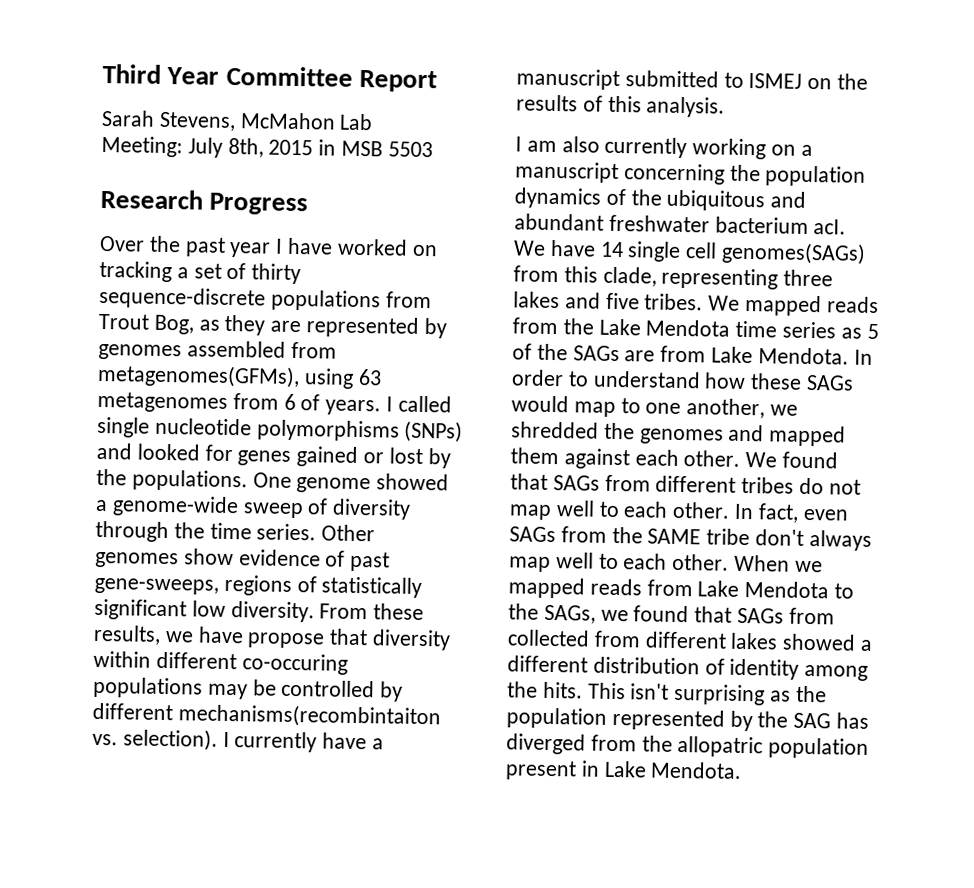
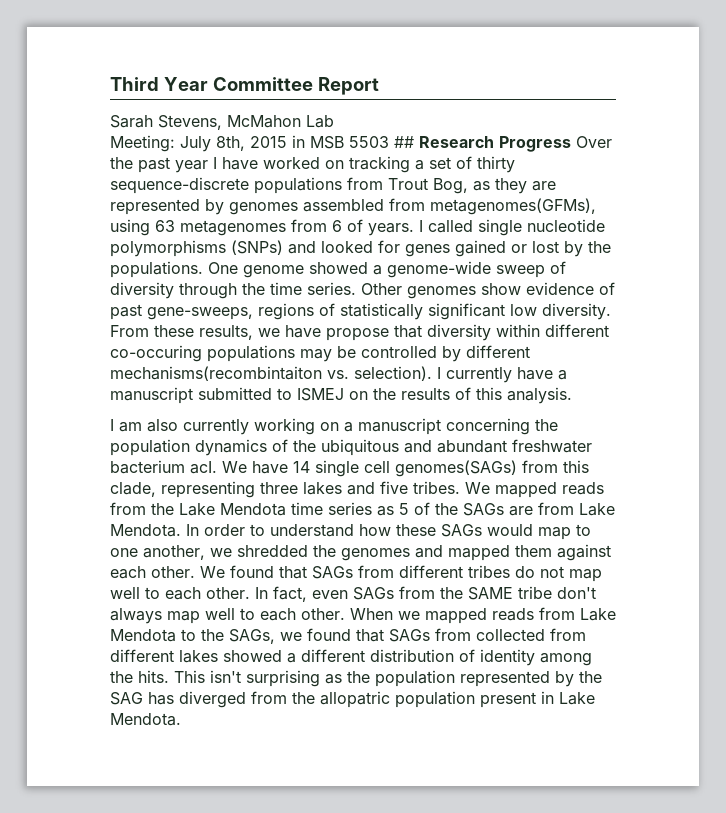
- Meeting: July 8th, 2015 in MSB 5503
- Research Progress
- Over the past year I have worked on tracking a set of thirty sequence-discrete populations from Trout Bog, as they are represented by genomes assembled from metagenomes(GFMs), using 63 metagenomes from 6 of years.
+ Meeting: July 8th, 2015 in MSB 5503 ## Research Progress Over the past year I have worked on tracking a set of thirty sequence-discrete populations from Trout Bog, as they are represented by genomes assembled from metagenomes(GFMs), using 63 metagenomes from 6 of years.

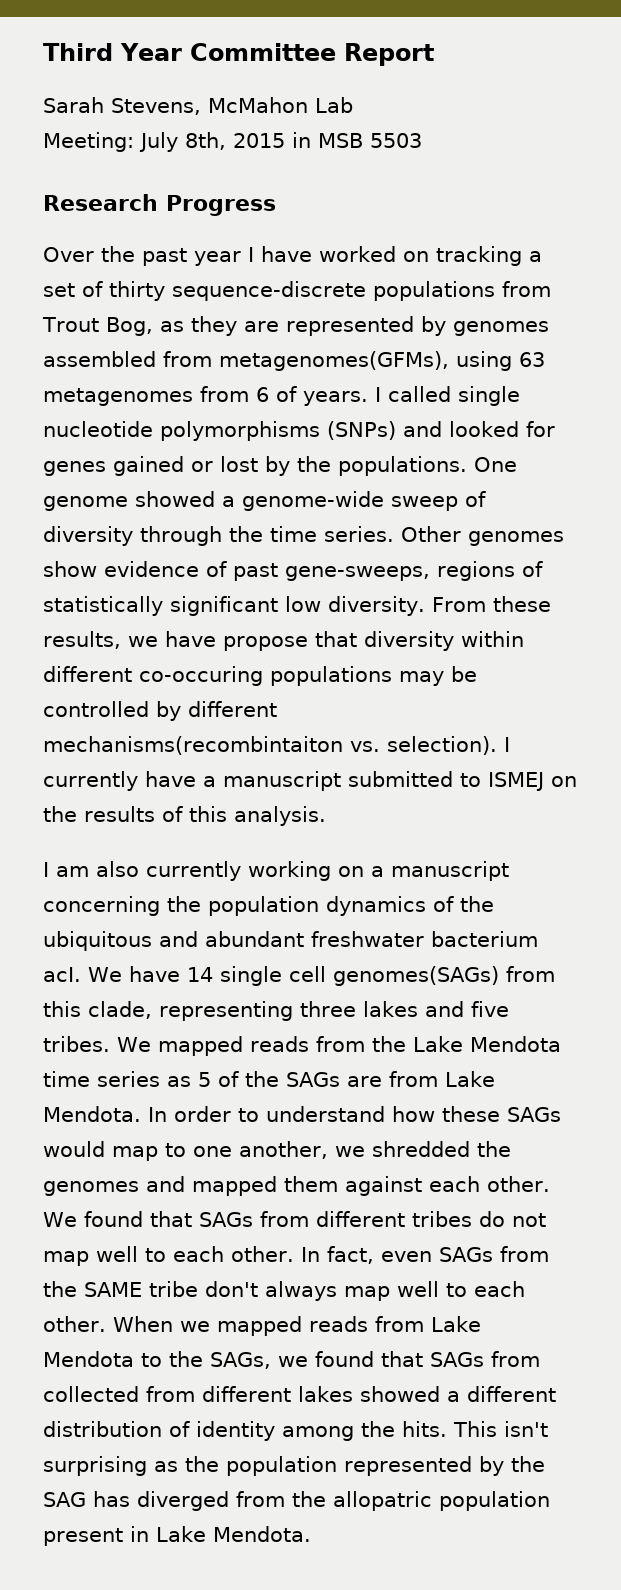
- Meeting: July 8th, 2015 in MSB 5503 ## Research Progress Over the past year I have worked on tracking a set of thirty sequence-discrete populations from Trout Bog, as they are represented by genomes assembled from metagenomes(GFMs), using 63 metagenomes from 6 of years.
+ Meeting: July 8th, 2015 in MSB 5503
+ Research Progress
+ Over the past year I have worked on tracking a set of thirty sequence-discrete populations from Trout Bog, as they are represented by genomes assembled from metagenomes(GFMs), using 63 metagenomes from 6 of years.

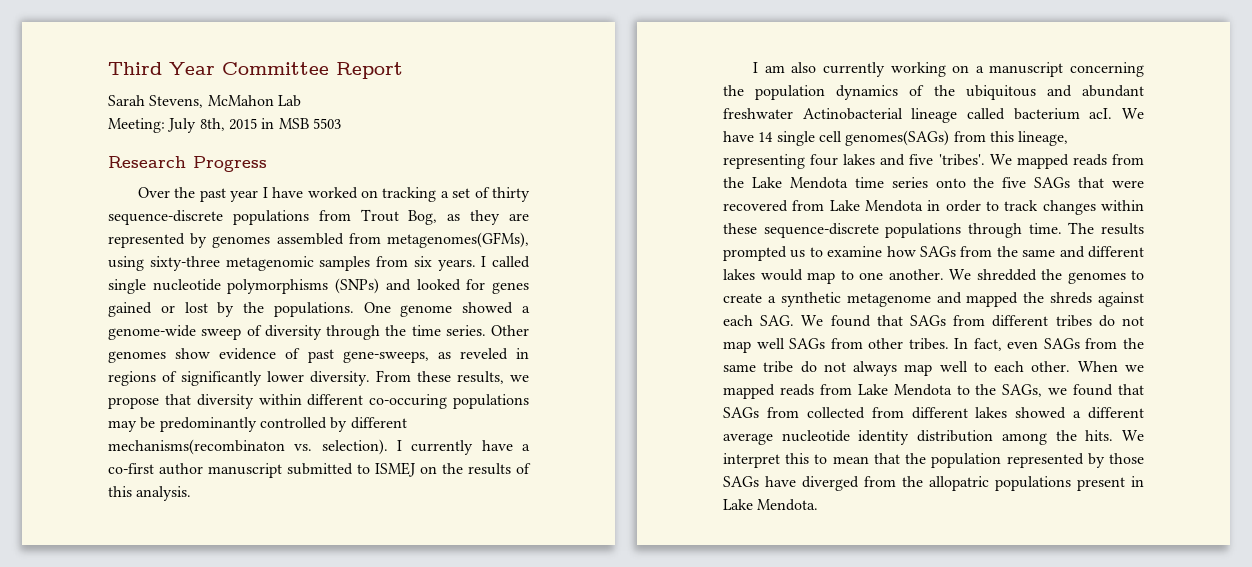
- Over the past year I have worked on tracking a set of thirty sequence-discrete populations from Trout Bog, as they are represented by genomes assembled from metagenomes(GFMs), using 63 metagenomes from 6 of years.
+ Over the past year I have worked on tracking a set of thirty sequence-discrete populations from Trout Bog, as they are represented by genomes assembled from metagenomes(GFMs), using sixty-three metagenomic samples from six years.
- Other genomes show evidence of past gene-sweeps, regions of statistically significant low diversity.
+ Other genomes show evidence of past gene-sweeps, as reveled in regions of significantly lower diversity.
- From these results, we have propose that diversity within different co-occuring populations may be controlled by different mechanisms(recombintaiton vs. selection).
+ From these results, we propose that diversity within different co-occuring populations may be predominantly controlled by different mechanisms(recombinaton vs. selection).
- I currently have a manuscript submitted to ISMEJ on the results of this analysis.
+ I currently have a co-first author manuscript submitted to ISMEJ on the results of this analysis.
- I am also currently working on a manuscript concerning the population dynamics of the ubiquitous and abundant freshwater bacterium acI.
+ I am also currently working on a manuscript concerning the population dynamics of the ubiquitous and abundant freshwater Actinobacterial lineage called bacterium acI.
- We have 14 single cell genomes(SAGs) from this clade, representing three lakes and five tribes.
+ We have 14 single cell genomes(SAGs) from this lineage, representing four lakes and five 'tribes'.
- We mapped reads from the Lake Mendota time series as 5 of the SAGs are from Lake Mendota. In order to understand how these SAGs would map to one another, we shredded the genomes and mapped them against each other. We found that SAGs from different tribes do not map well to each other.
+ We mapped reads from the Lake Mendota time series onto the five SAGs that were recovered from Lake Mendota in order to track changes within these sequence-discrete populations through time. The results prompted us to examine how SAGs from the same and different lakes would map to one another. We shredded the genomes to create a synthetic metagenome and mapped the shreds against each SAG. We found that SAGs from different tribes do not map well SAGs from other tribes.
- In fact, even SAGs from the SAME tribe don't always map well to each other.
+ In fact, even SAGs from the same tribe do not always map well to each other.
- When we mapped reads from Lake Mendota to the SAGs, we found that SAGs from collected from different lakes showed a different distribution of identity among the hits. This isn't surprising as the population represented by the SAG has diverged from the allopatric population present in Lake Mendota.
+ When we mapped reads from Lake Mendota to the SAGs, we found that SAGs from collected from different lakes showed a different average nucleotide identity distribution among the hits. We interpret this to mean that the population represented by those SAGs have diverged from the allopatric populations present in Lake Mendota.

